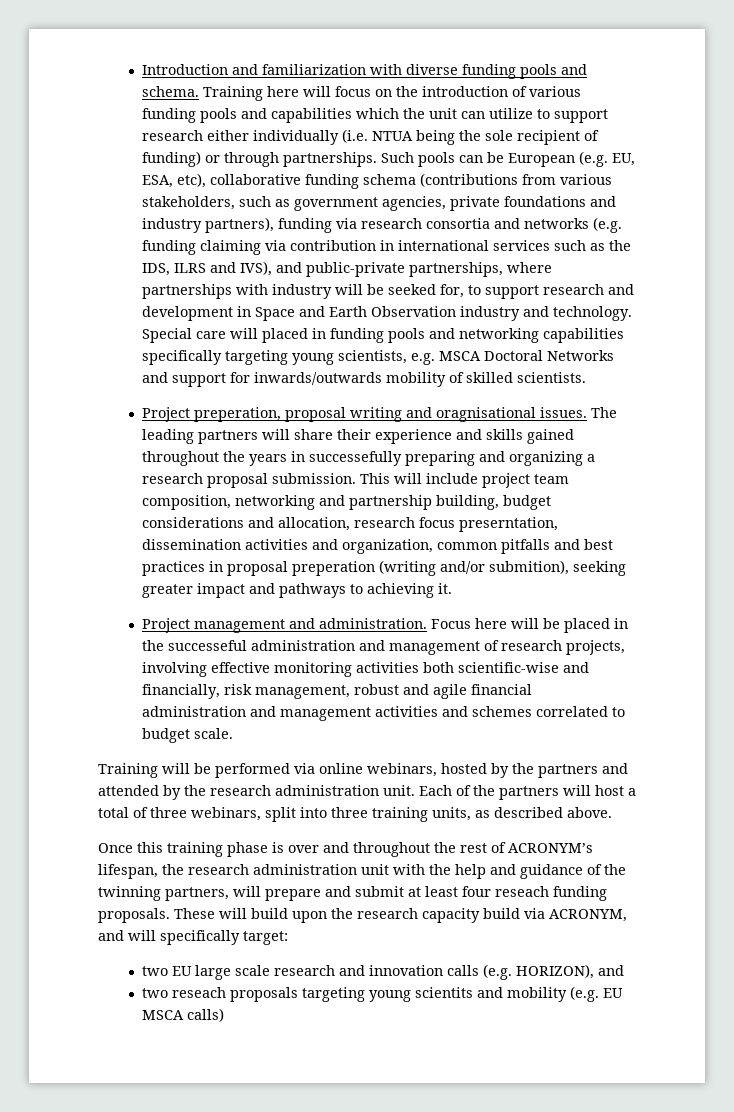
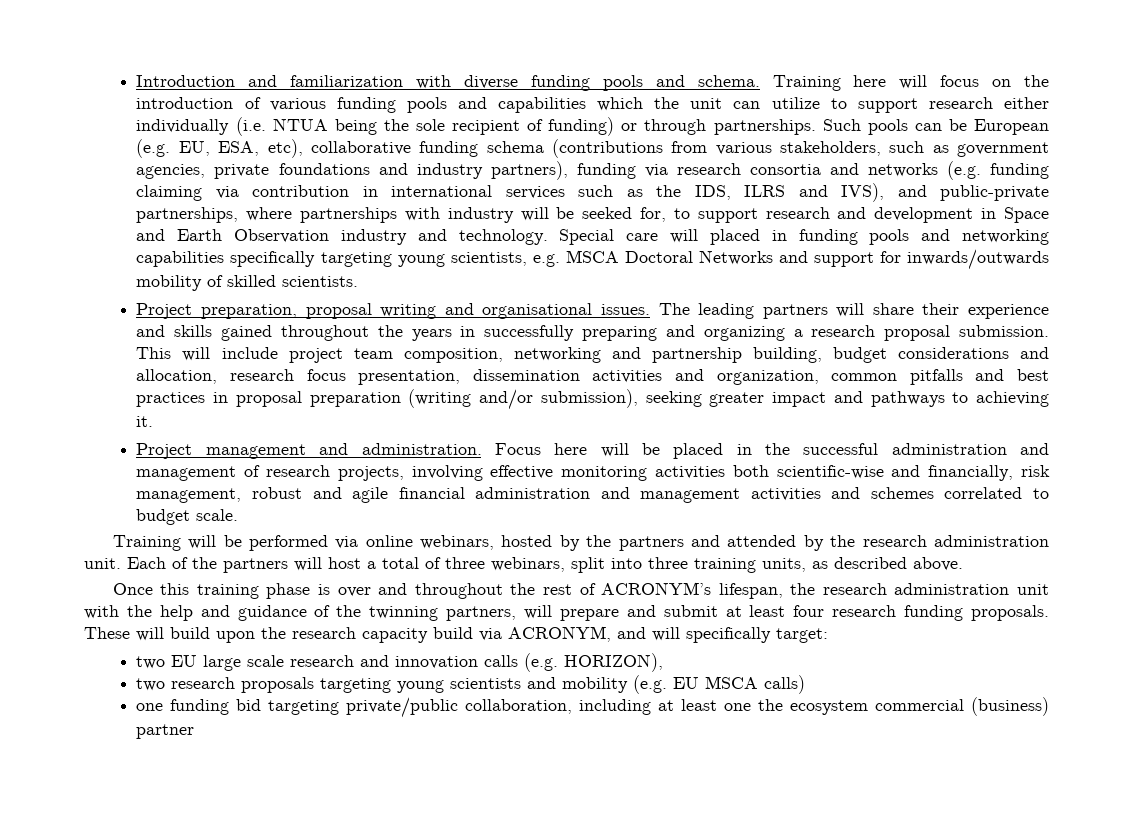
- Project preperation, proposal writing and oragnisational issues.
+ Project preparation, proposal writing and organisational issues.
- The leading partners will share their experience and skills gained throughout the years in successefully preparing and organizing a research proposal submission.
+ The leading partners will share their experience and skills gained throughout the years in successfully preparing and organizing a research proposal submission.
- This will include project team composition, networking and partnership building, budget considerations and allocation, research focus preserntation, dissemination activities and organization, common pitfalls and best practices in proposal preperation (writing and/or submition), seeking greater impact and pathways to achieving it.
+ This will include project team composition, networking and partnership building, budget considerations and allocation, research focus presentation, dissemination activities and organization, common pitfalls and best practices in proposal preparation (writing and/or submission), seeking greater impact and pathways to achieving it.
- Focus here will be placed in the successeful administration and management of research projects, involving effective monitoring activities both scientific-wise and financially, risk management, robust and agile financial administration and management activities and schemes correlated to budget scale.
+ Focus here will be placed in the successful administration and management of research projects, involving effective monitoring activities both scientific-wise and financially, risk management, robust and agile financial administration and management activities and schemes correlated to budget scale.
- Once this training phase is over and throughout the rest of ACRONYM’s lifespan, the research administration unit with the help and guidance of the twinning partners, will prepare and submit at least four reseach funding proposals.
+ Once this training phase is over and throughout the rest of ACRONYM’s lifespan, the research administration unit with the help and guidance of the twinning partners, will prepare and submit at least four research funding proposals.
- two EU large scale research and innovation calls (e.g. HORIZON), and
- two reseach proposals targeting young scientits and mobility (e.g. EU MSCA calls)
+ two EU large scale research and innovation calls (e.g. HORIZON),
+ two research proposals targeting young scientists and mobility (e.g. EU MSCA calls)
+ one funding bid targeting private/public collaboration, including at least one the ecosystem commercial (business) partner

